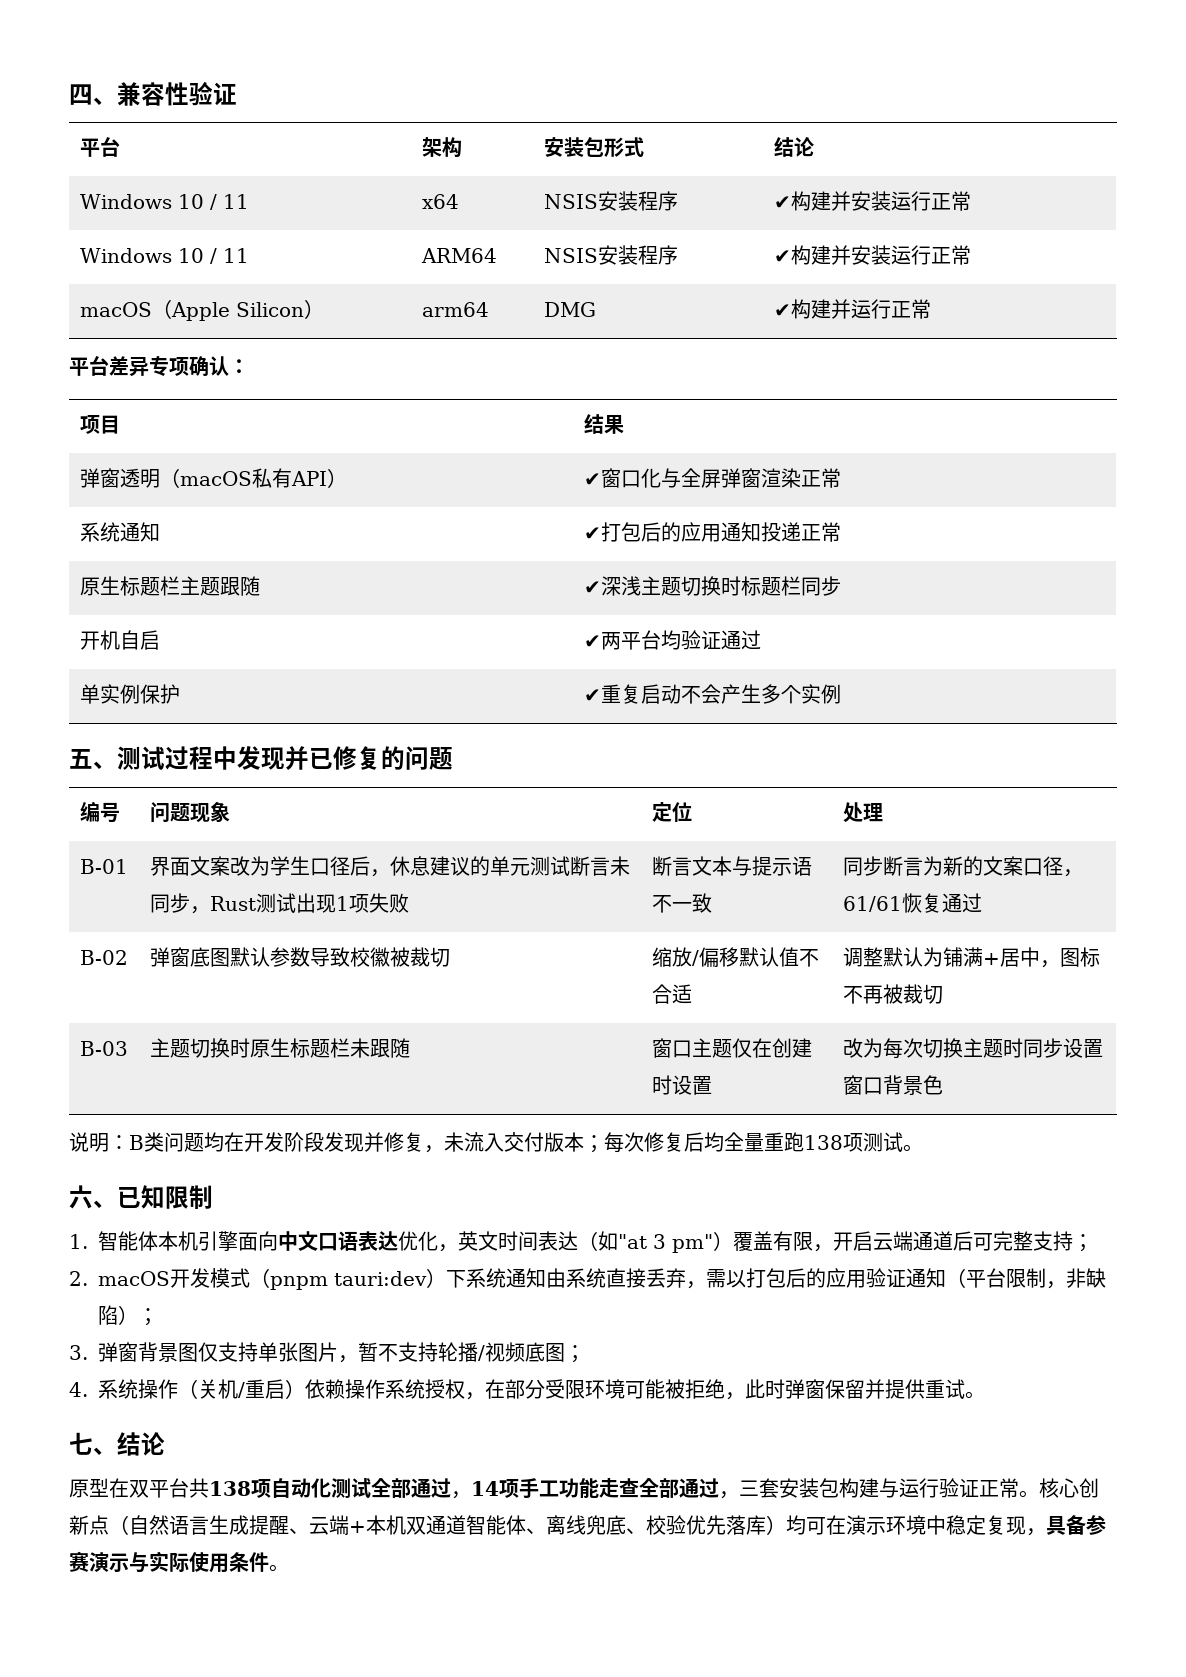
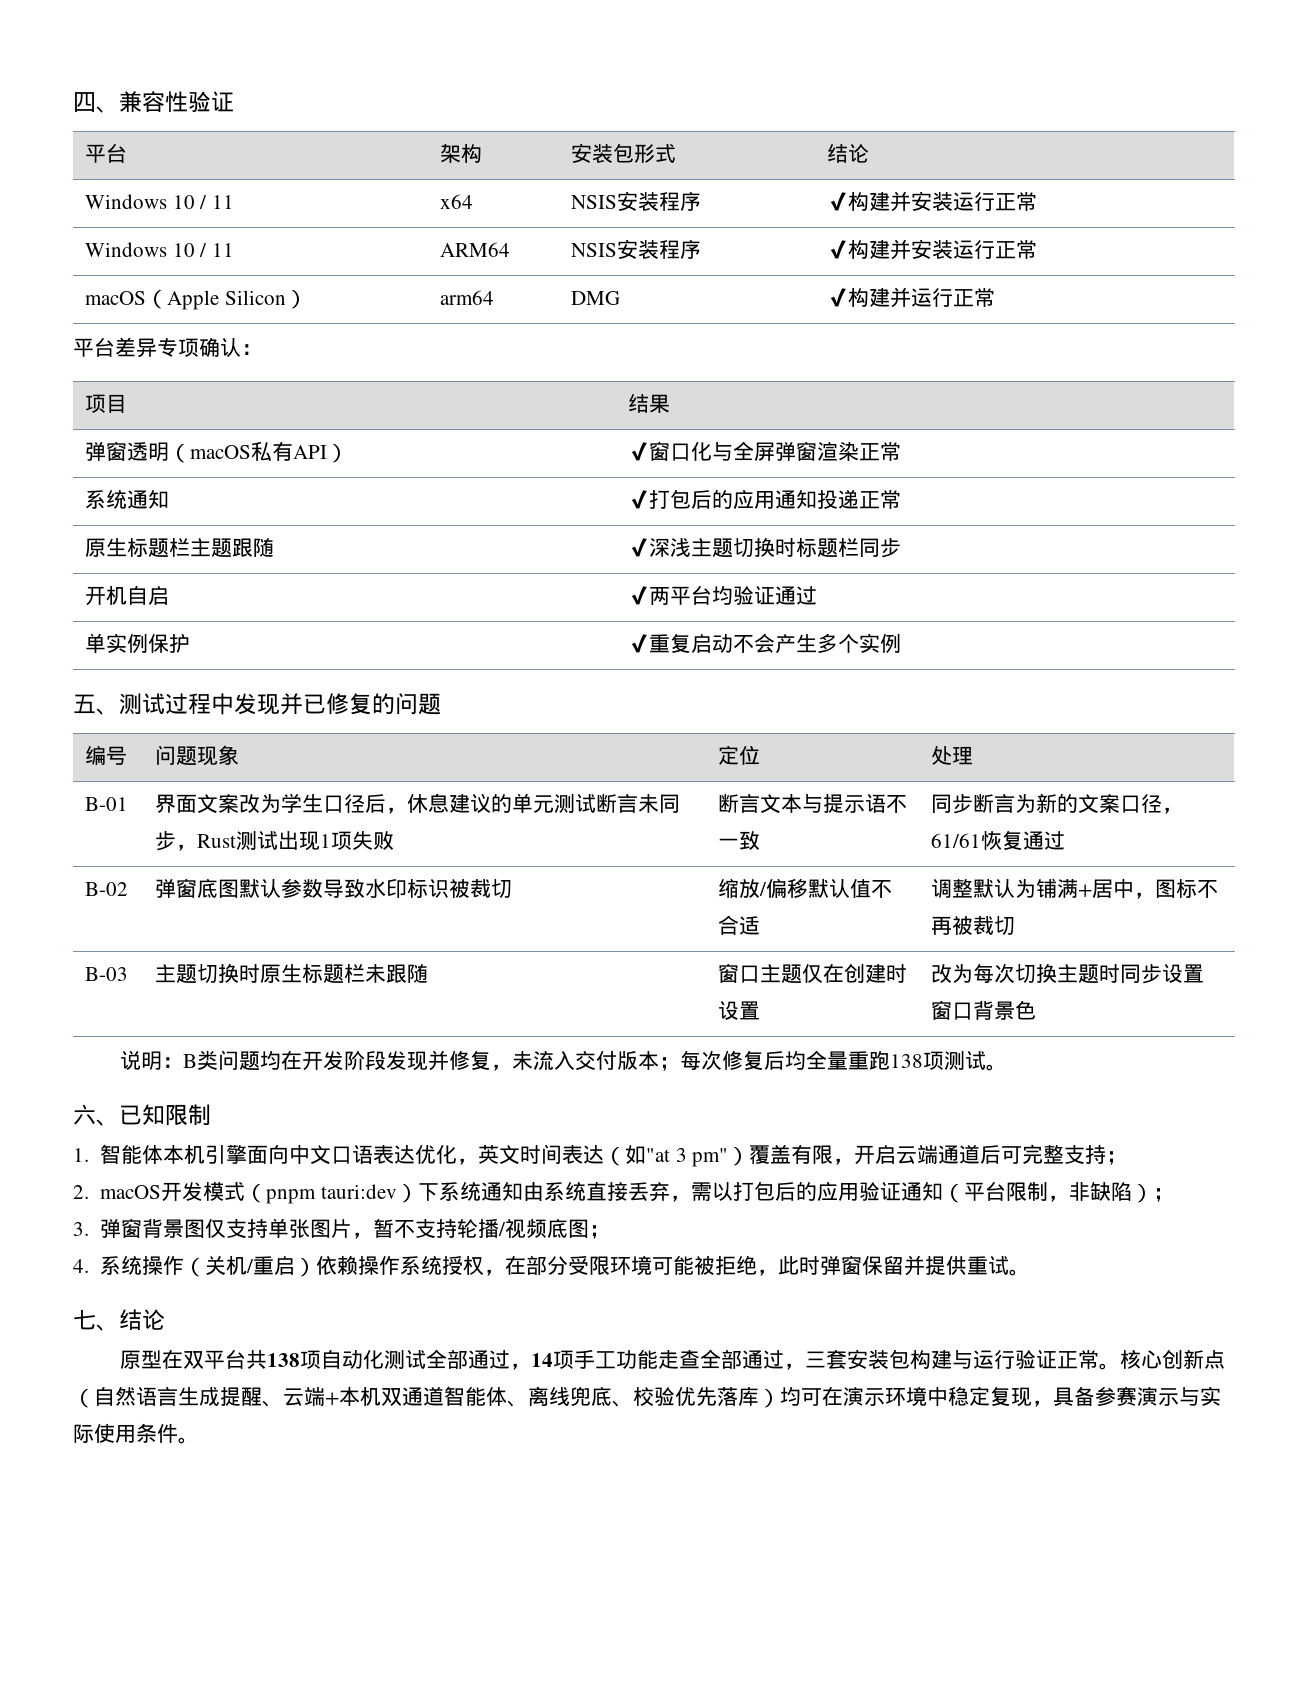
- B-02 | 弹窗底图默认参数导致校徽被裁切 | 缩放/偏移默认值不合适 | 调整默认为铺满+居中，图标不再被裁切
+ B-02 | 弹窗底图默认参数导致水印标识被裁切 | 缩放/偏移默认值不合适 | 调整默认为铺满+居中，图标不再被裁切

